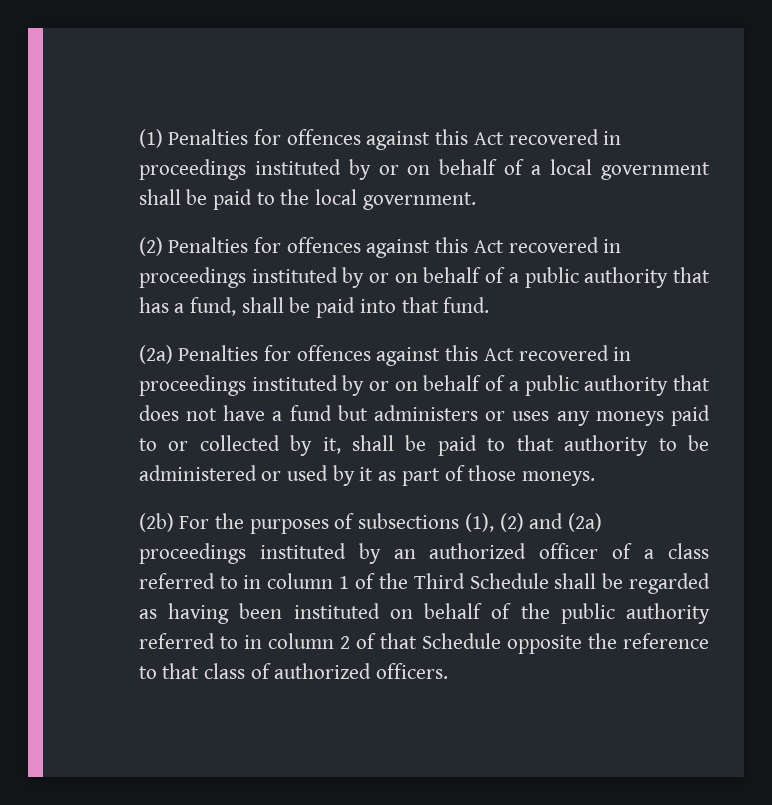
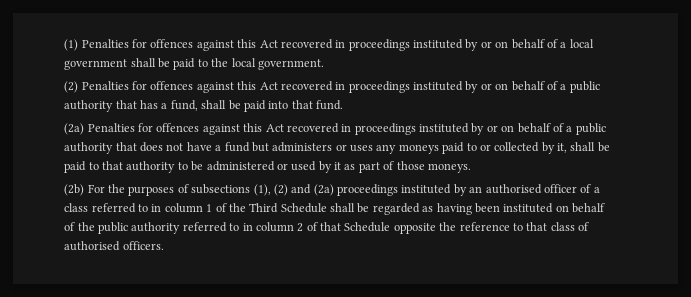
- (2b) For the purposes of subsections (1), (2) and (2a) proceedings instituted by an authorized officer of a class referred to in column 1 of the Third Schedule shall be regarded as having been instituted on behalf of the public authority referred to in column 2 of that Schedule opposite the reference to that class of authorized officers.
+ (2b) For the purposes of subsections (1), (2) and (2a) proceedings instituted by an authorised officer of a class referred to in column 1 of the Third Schedule shall be regarded as having been instituted on behalf of the public authority referred to in column 2 of that Schedule opposite the reference to that class of authorised officers.

